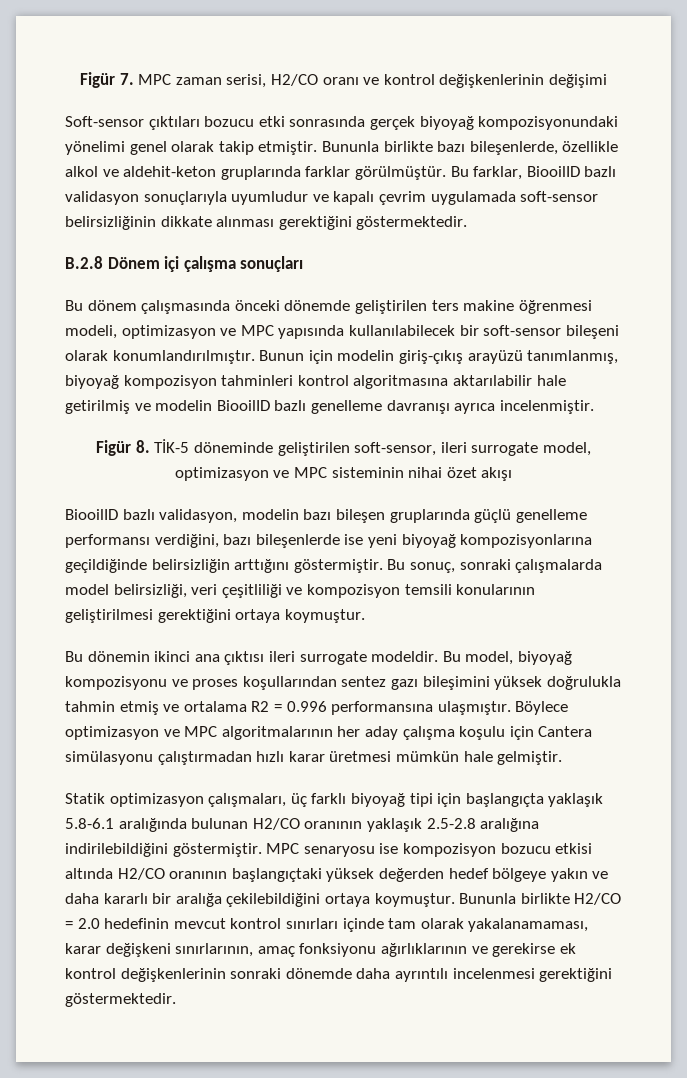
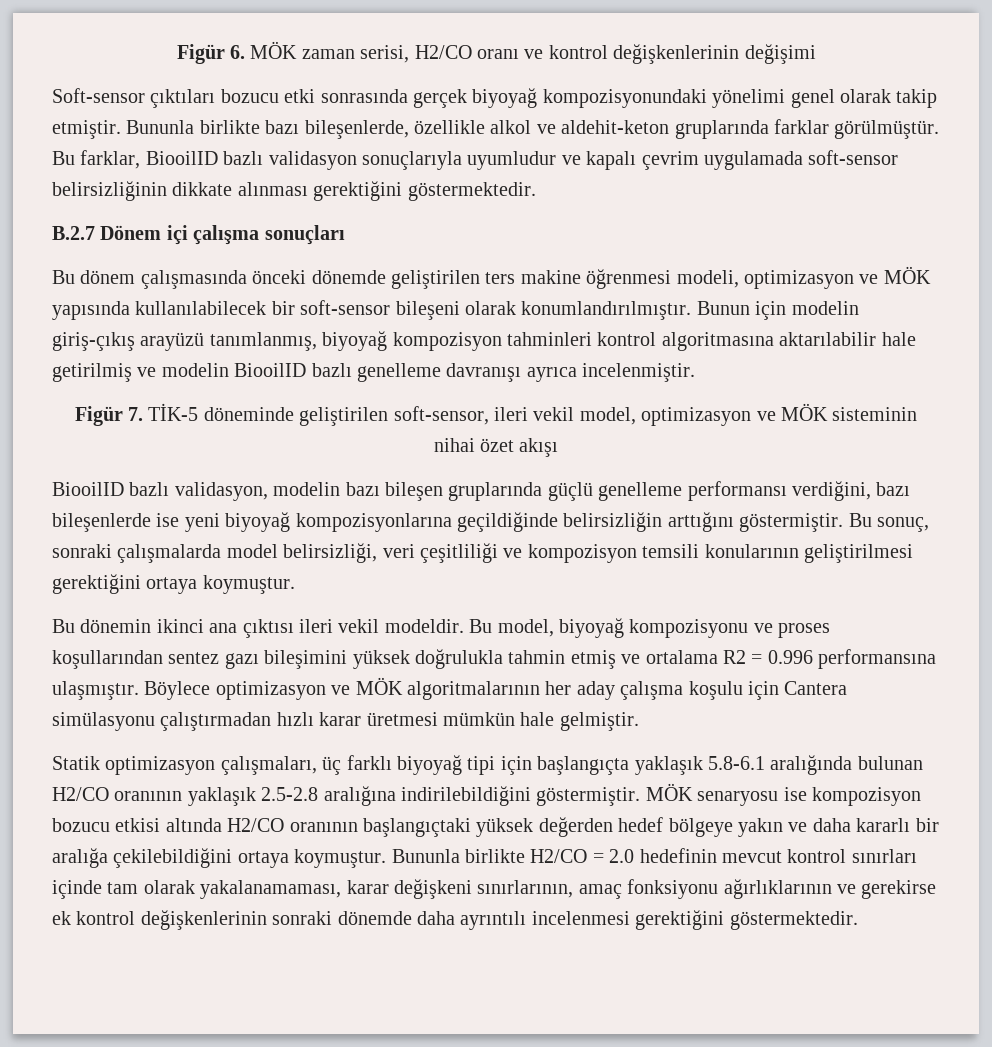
- Figür 7. MPC zaman serisi, H2/CO oranı ve kontrol değişkenlerinin değişimi
+ Figür 6. MÖK zaman serisi, H2/CO oranı ve kontrol değişkenlerinin değişimi
- B.2.8 Dönem içi çalışma sonuçları
+ B.2.7 Dönem içi çalışma sonuçları
- Bu dönem çalışmasında önceki dönemde geliştirilen ters makine öğrenmesi modeli, optimizasyon ve MPC yapısında kullanılabilecek bir soft-sensor bileşeni olarak konumlandırılmıştır.
+ Bu dönem çalışmasında önceki dönemde geliştirilen ters makine öğrenmesi modeli, optimizasyon ve MÖK yapısında kullanılabilecek bir soft-sensor bileşeni olarak konumlandırılmıştır.
- Figür 8. TİK-5 döneminde geliştirilen soft-sensor, ileri surrogate model, optimizasyon ve MPC sisteminin nihai özet akışı
+ Figür 7. TİK-5 döneminde geliştirilen soft-sensor, ileri vekil model, optimizasyon ve MÖK sisteminin nihai özet akışı
- Bu dönemin ikinci ana çıktısı ileri surrogate modeldir.
+ Bu dönemin ikinci ana çıktısı ileri vekil modeldir.
- Böylece optimizasyon ve MPC algoritmalarının her aday çalışma koşulu için Cantera simülasyonu çalıştırmadan hızlı karar üretmesi mümkün hale gelmiştir.
+ Böylece optimizasyon ve MÖK algoritmalarının her aday çalışma koşulu için Cantera simülasyonu çalıştırmadan hızlı karar üretmesi mümkün hale gelmiştir.
- MPC senaryosu ise kompozisyon bozucu etkisi altında H2/CO oranının başlangıçtaki yüksek değerden hedef bölgeye yakın ve daha kararlı bir aralığa çekilebildiğini ortaya koymuştur.
+ MÖK senaryosu ise kompozisyon bozucu etkisi altında H2/CO oranının başlangıçtaki yüksek değerden hedef bölgeye yakın ve daha kararlı bir aralığa çekilebildiğini ortaya koymuştur.

